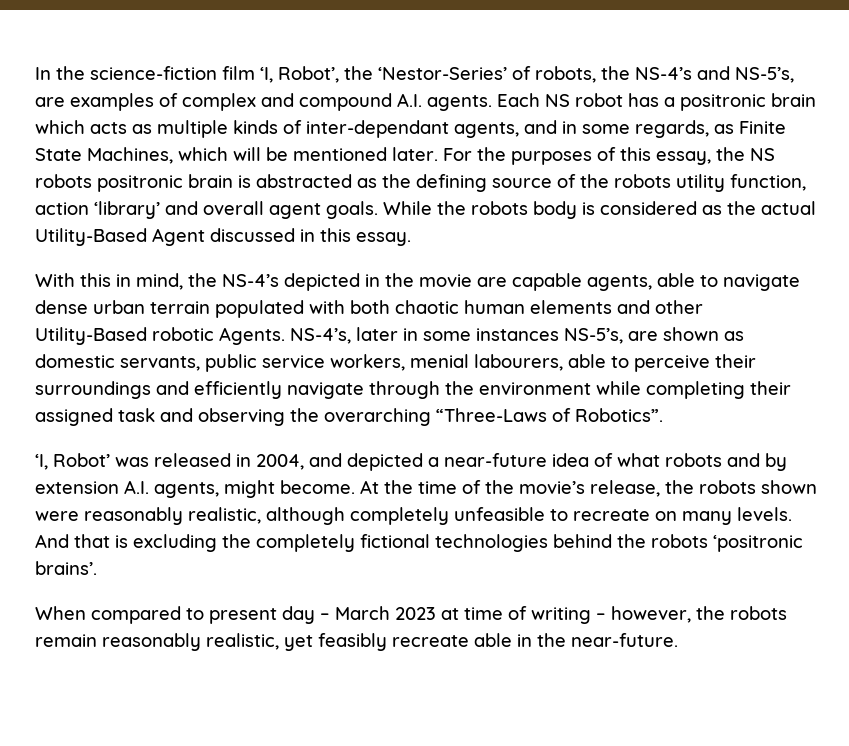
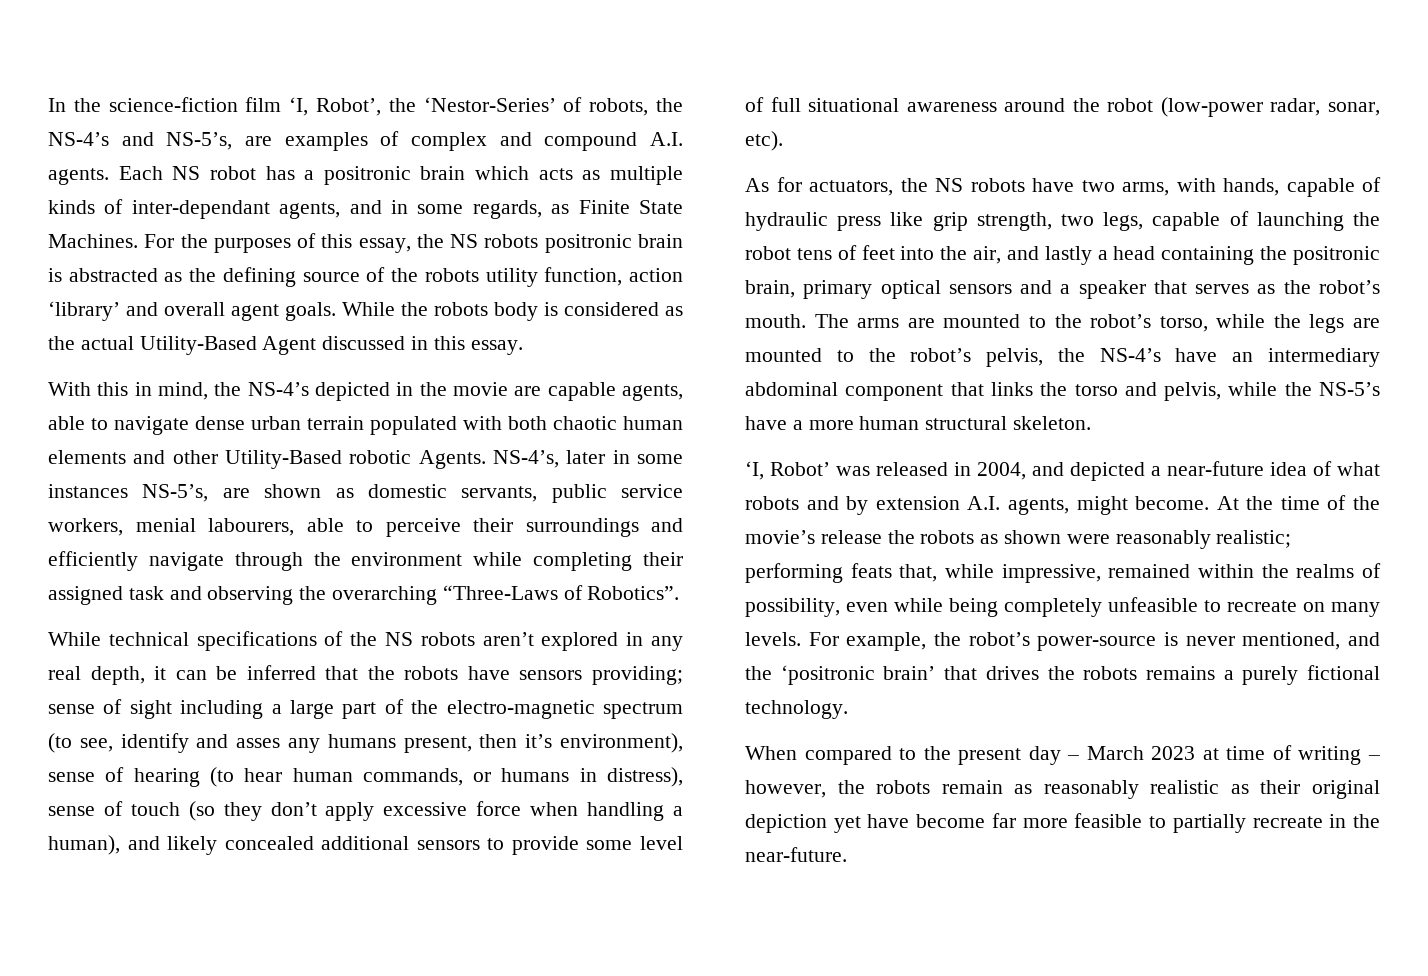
- Each NS robot has a positronic brain which acts as multiple kinds of inter-dependant agents, and in some regards, as Finite State Machines, which will be mentioned later.
+ Each NS robot has a positronic brain which acts as multiple kinds of inter-dependant agents, and in some regards, as Finite State Machines.
+ While technical specifications of the NS robots aren’t explored in any real depth, it can be inferred that the robots have sensors providing; sense of sight including a large part of the electro-magnetic spectrum (to see, identify and asses any humans present, then it’s environment), sense of hearing (to hear human commands, or humans in distress), sense of touch (so they don’t apply excessive force when handling a human), and likely concealed additional sensors to provide some level of full situational awareness around the robot (low-power radar, sonar, etc).
+ As for actuators, the NS robots have two arms, with hands, capable of hydraulic press like grip strength, two legs, capable of launching the robot tens of feet into the air, and lastly a head containing the positronic brain, primary optical sensors and a speaker that serves as the robot’s mouth. The arms are mounted to the robot’s torso, while the legs are mounted to the robot’s pelvis, the NS-4’s have an intermediary abdominal component that links the torso and pelvis, while the NS-5’s have a more human structural skeleton.
- At the time of the movie’s release, the robots shown were reasonably realistic, although completely unfeasible to recreate on many levels.
+ At the time of the movie’s release the robots as shown were reasonably realistic; performing feats that, while impressive, remained within the realms of possibility, even while being completely unfeasible to recreate on many levels.
- And that is excluding the completely fictional technologies behind the robots ‘positronic brains’.
+ For example, the robot’s power-source is never mentioned, and the ‘positronic brain’ that drives the robots remains a purely fictional technology.
- When compared to present day – March 2023 at time of writing – however, the robots remain reasonably realistic, yet feasibly recreate able in the near-future.
+ When compared to the present day – March 2023 at time of writing – however, the robots remain as reasonably realistic as their original depiction yet have become far more feasible to partially recreate in the near-future.

